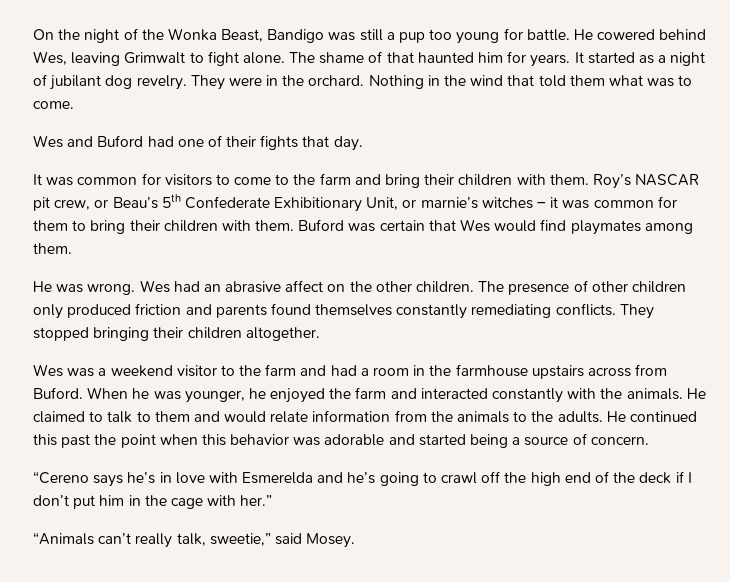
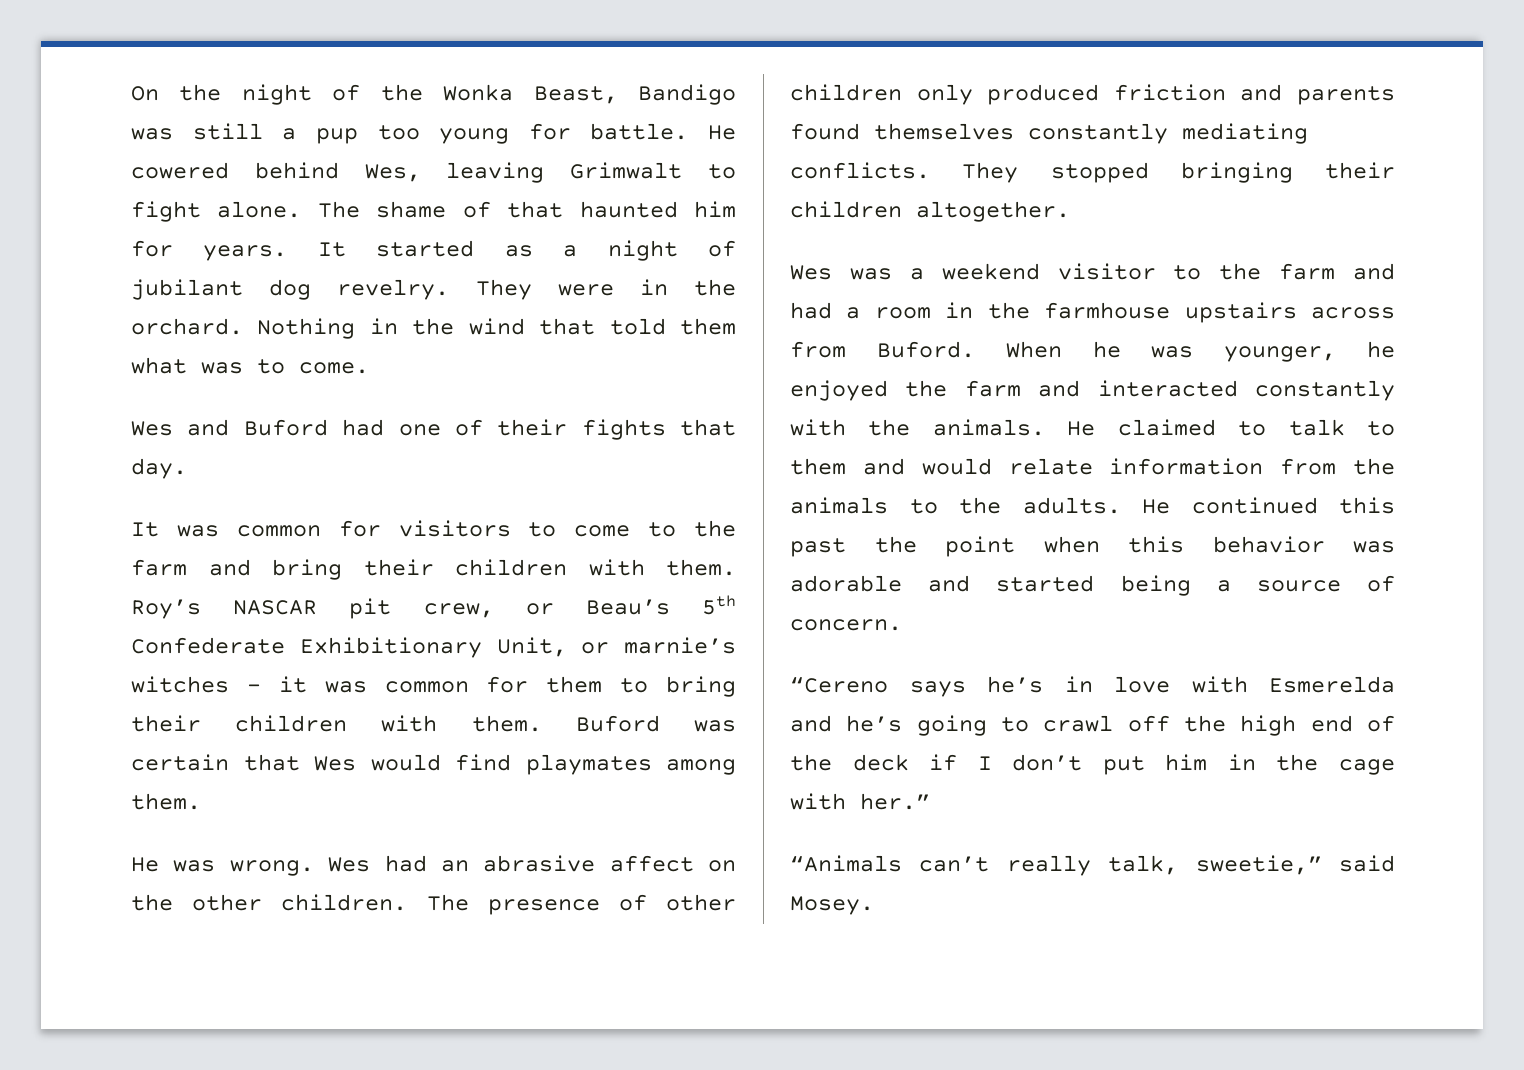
- The presence of other children only produced friction and parents found themselves constantly remediating conflicts.
+ The presence of other children only produced friction and parents found themselves constantly mediating conflicts.

